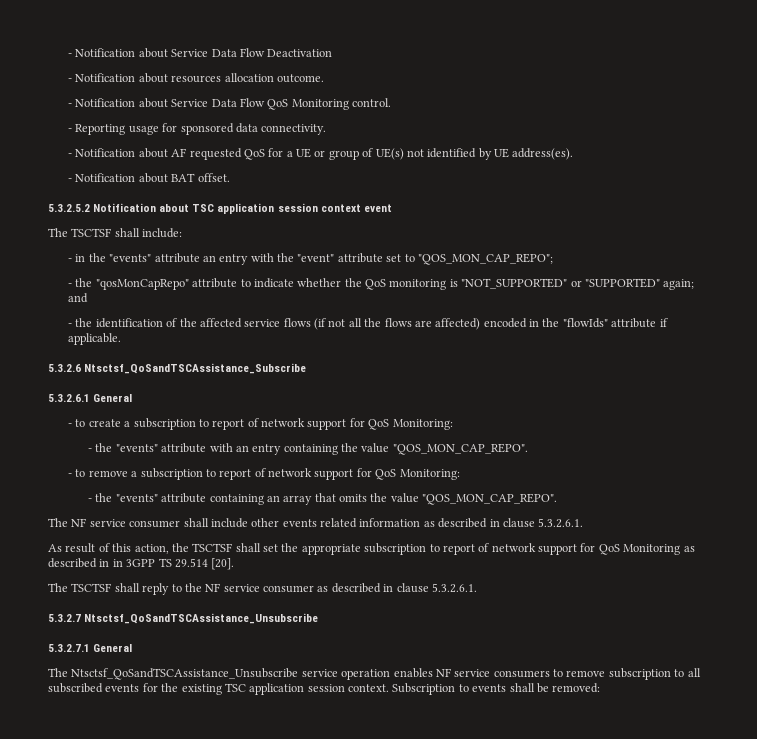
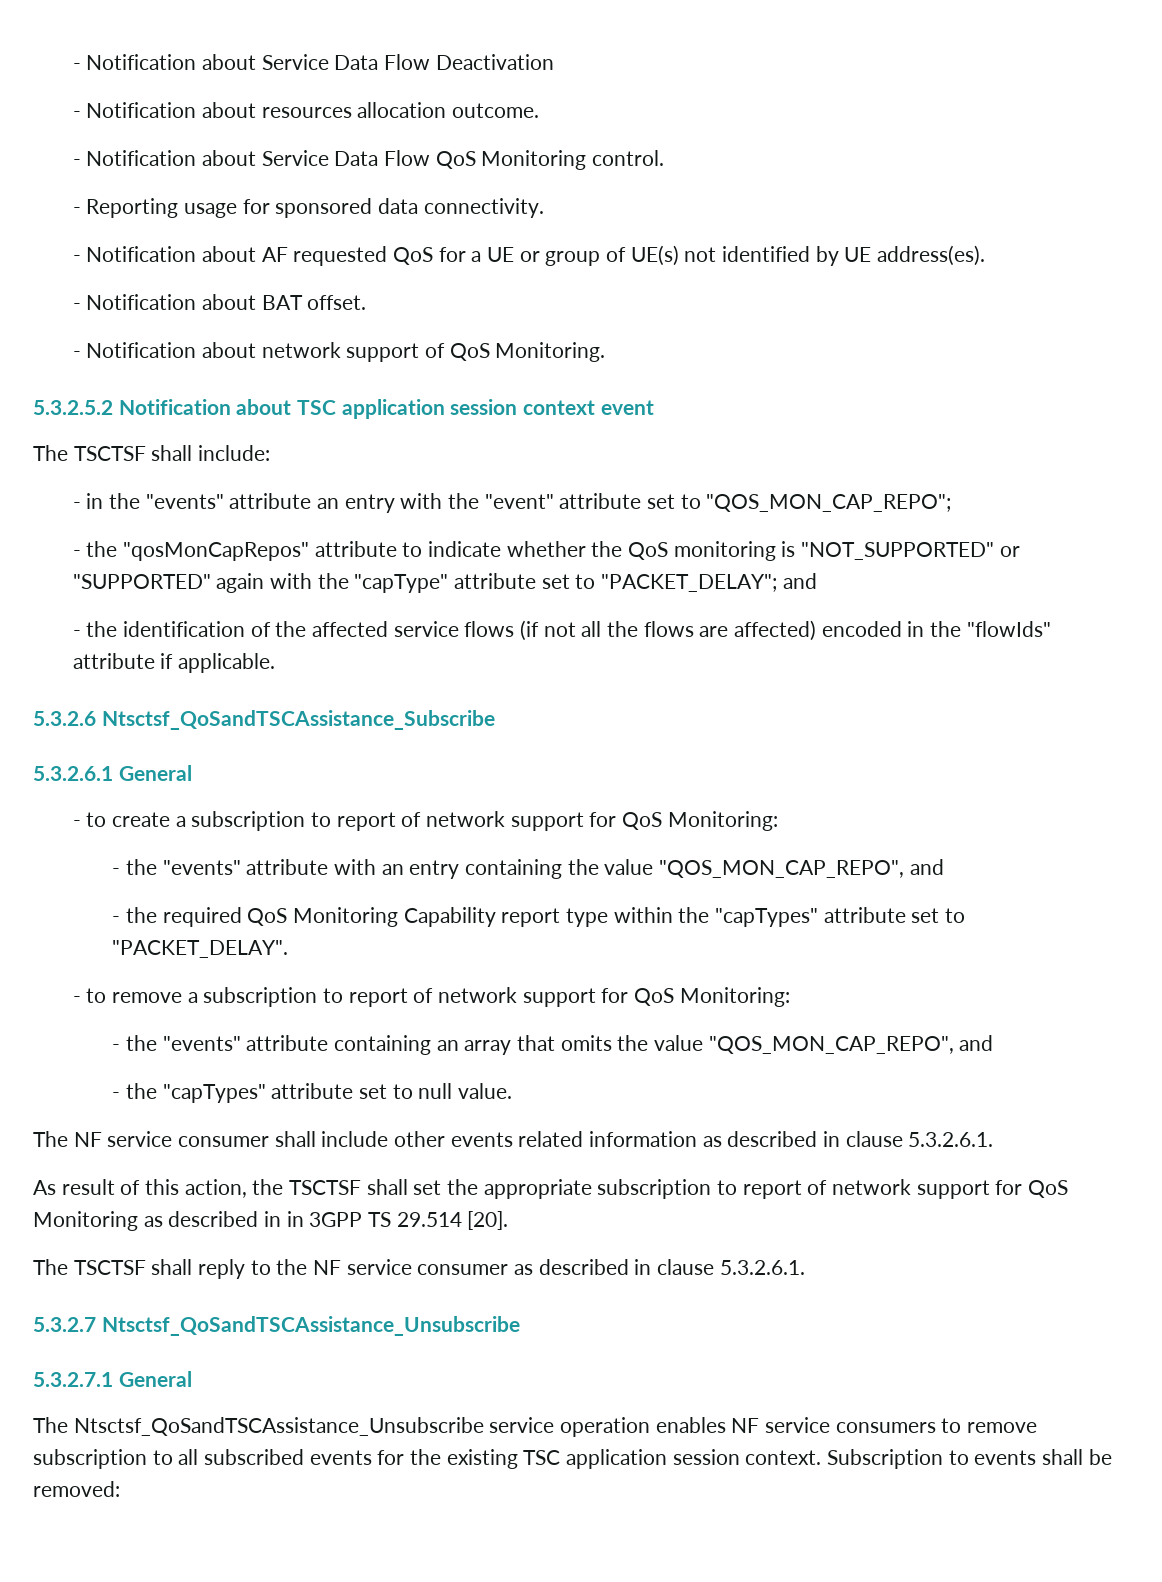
+ - Notification about network support of QoS Monitoring.
- - the "qosMonCapRepo" attribute to indicate whether the QoS monitoring is "NOT_SUPPORTED" or "SUPPORTED" again; and
+ - the "qosMonCapRepos" attribute to indicate whether the QoS monitoring is "NOT_SUPPORTED" or "SUPPORTED" again with the "capType" attribute set to "PACKET_DELAY"; and
- - the "events" attribute with an entry containing the value "QOS_MON_CAP_REPO".
+ - the "events" attribute with an entry containing the value "QOS_MON_CAP_REPO", and
+ - the required QoS Monitoring Capability report type within the "capTypes" attribute set to "PACKET_DELAY".
- - the "events" attribute containing an array that omits the value "QOS_MON_CAP_REPO".
+ - the "events" attribute containing an array that omits the value "QOS_MON_CAP_REPO", and
+ - the "capTypes" attribute set to null value.

